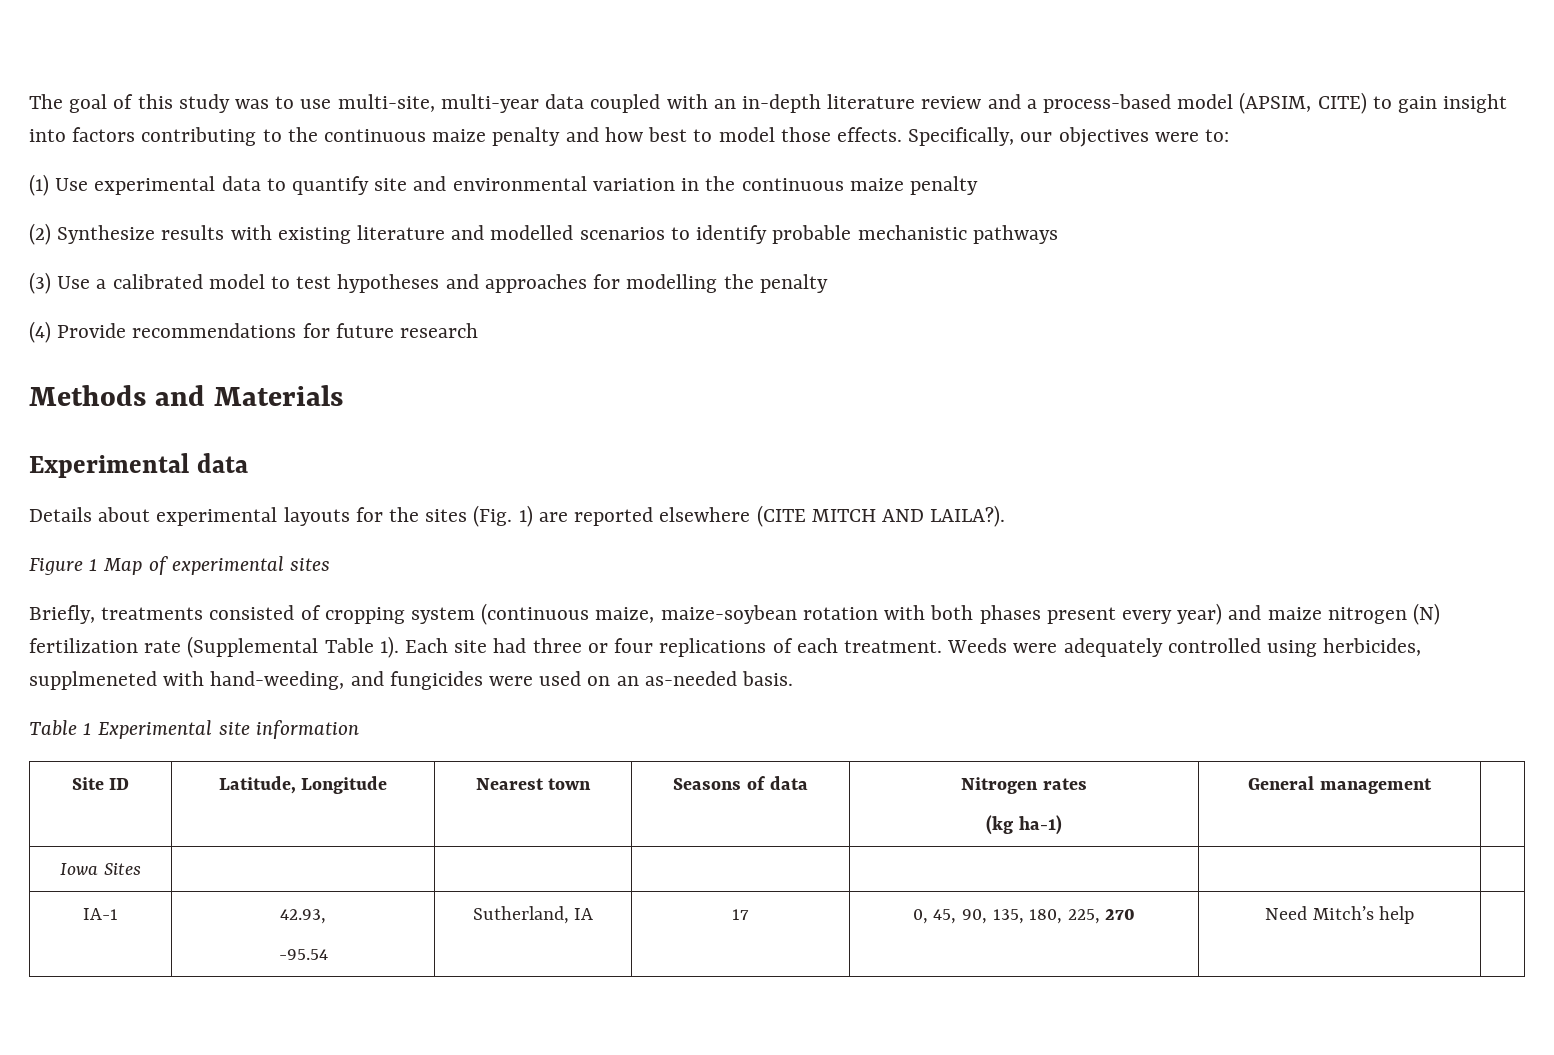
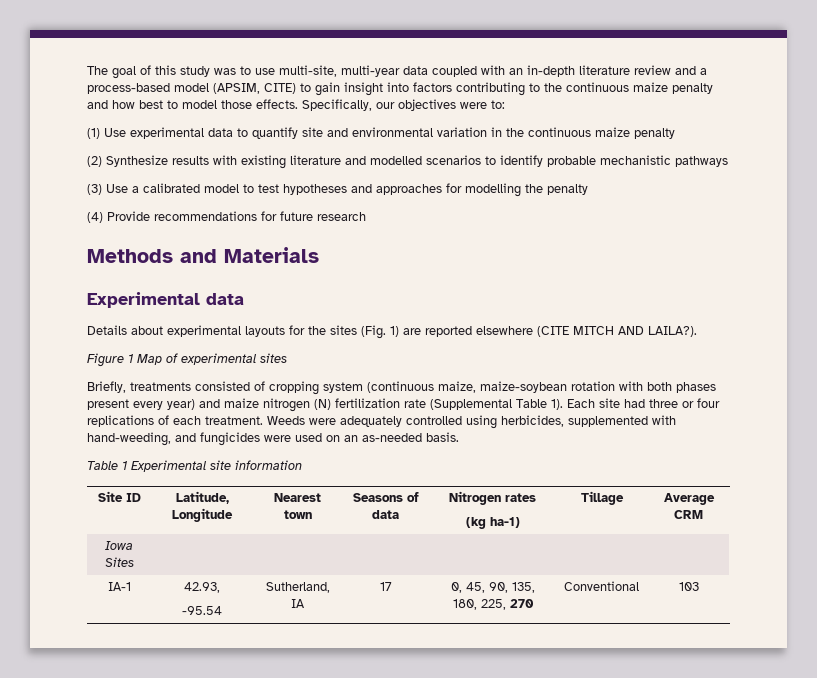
- Weeds were adequately controlled using herbicides, supplmeneted with hand-weeding, and fungicides were used on an as-needed basis.
+ Weeds were adequately controlled using herbicides, supplemented with hand-weeding, and fungicides were used on an as-needed basis.
  Site ID | Latitude, Longitude | Nearest town | Seasons of data | Nitrogen rates
- (kg ha-1) | General management |
+ (kg ha-1) | Tillage | Average CRM
  IA-1 | 42.93,
- -95.54 | Sutherland, IA | 17 | 0, 45, 90, 135, 180, 225, 270 | Need Mitch’s help |
+ -95.54 | Sutherland, IA | 17 | 0, 45, 90, 135, 180, 225, 270 | Conventional | 103

